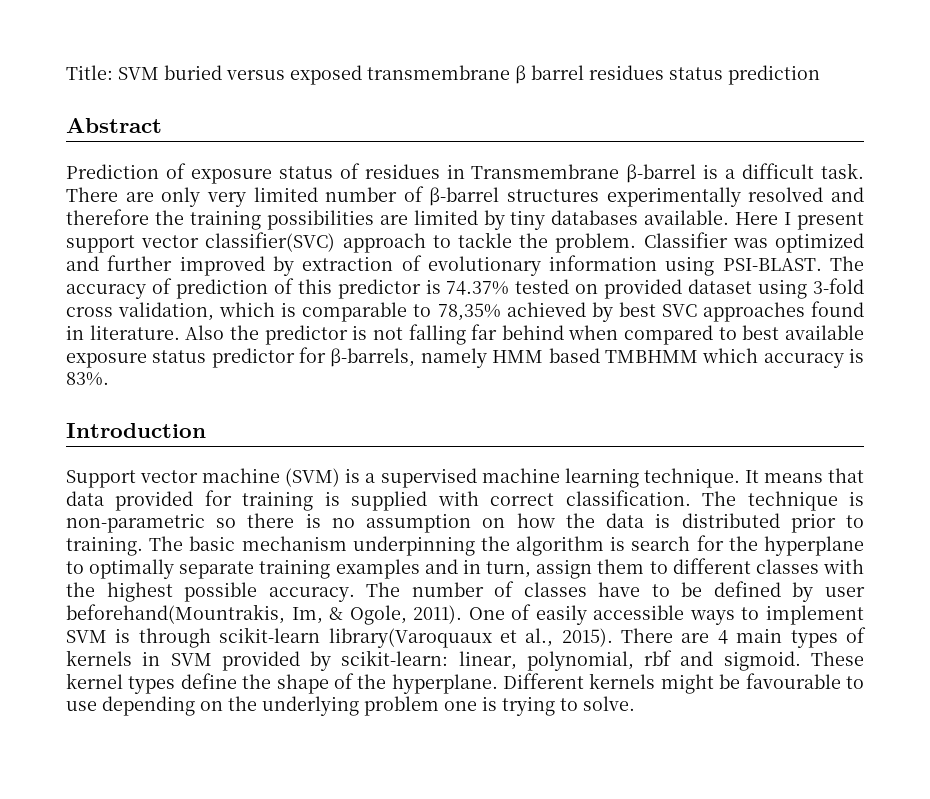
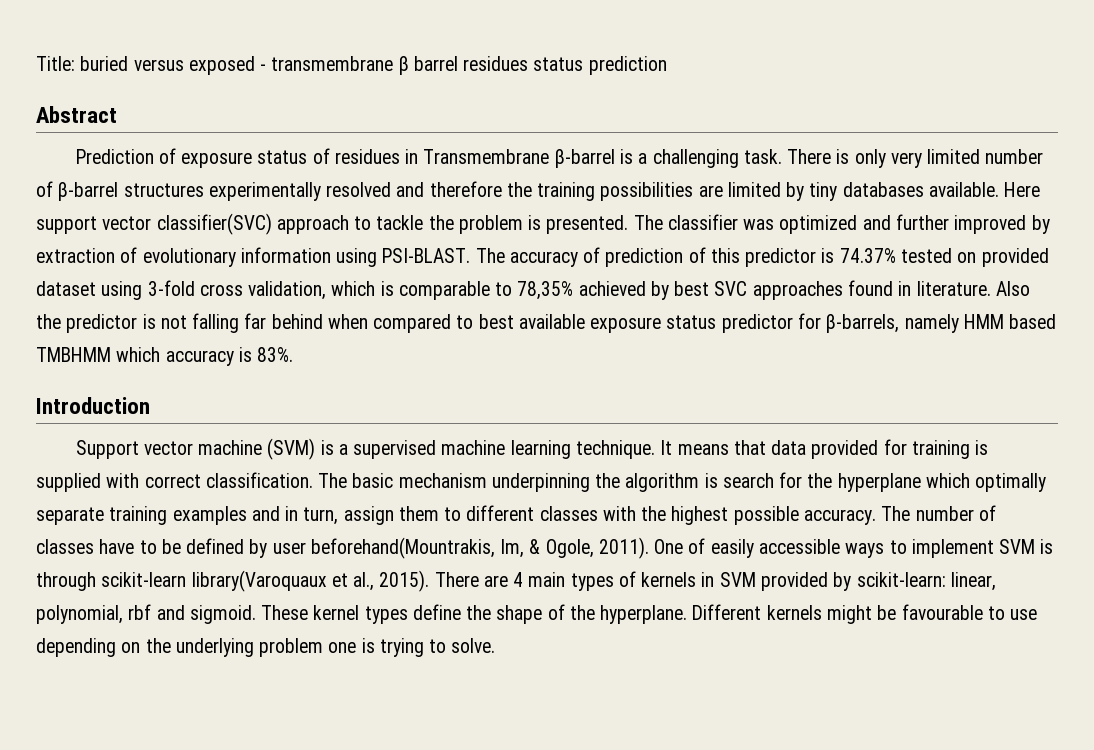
- Title: SVM buried versus exposed transmembrane β barrel residues status prediction
+ Title: buried versus exposed - transmembrane β barrel residues status prediction
- Prediction of exposure status of residues in Transmembrane β-barrel is a difficult task.
+ Prediction of exposure status of residues in Transmembrane β-barrel is a challenging task.
- There are only very limited number of β-barrel structures experimentally resolved and therefore the training possibilities are limited by tiny databases available.
+ There is only very limited number of β-barrel structures experimentally resolved and therefore the training possibilities are limited by tiny databases available.
- Here I present support vector classifier(SVC) approach to tackle the problem. Classifier was optimized and further improved by extraction of evolutionary information using PSI-BLAST.
+ Here support vector classifier(SVC) approach to tackle the problem is presented. The classifier was optimized and further improved by extraction of evolutionary information using PSI-BLAST.
- The technique is non-parametric so there is no assumption on how the data is distributed prior to training. The basic mechanism underpinning the algorithm is search for the hyperplane to optimally separate training examples and in turn, assign them to different classes with the highest possible accuracy.
+ The basic mechanism underpinning the algorithm is search for the hyperplane which optimally separate training examples and in turn, assign them to different classes with the highest possible accuracy.

